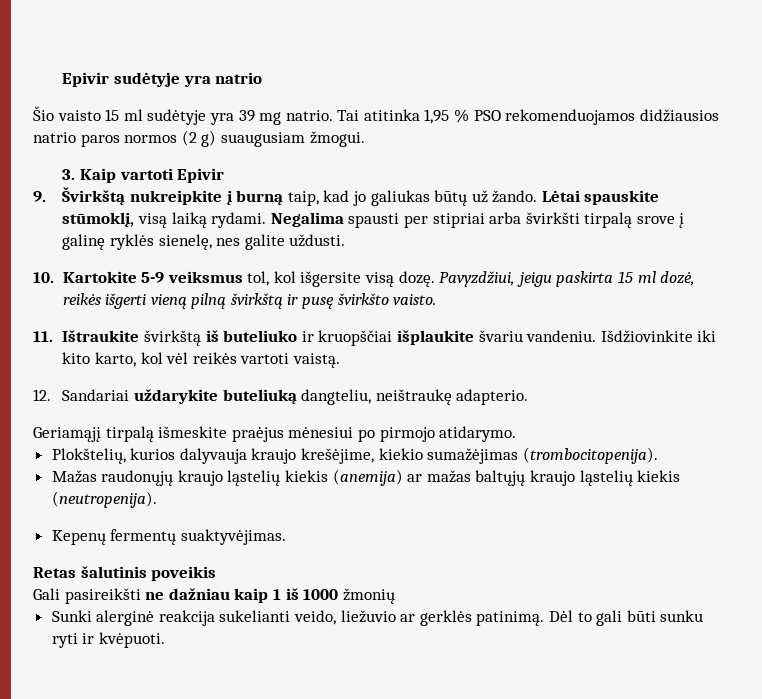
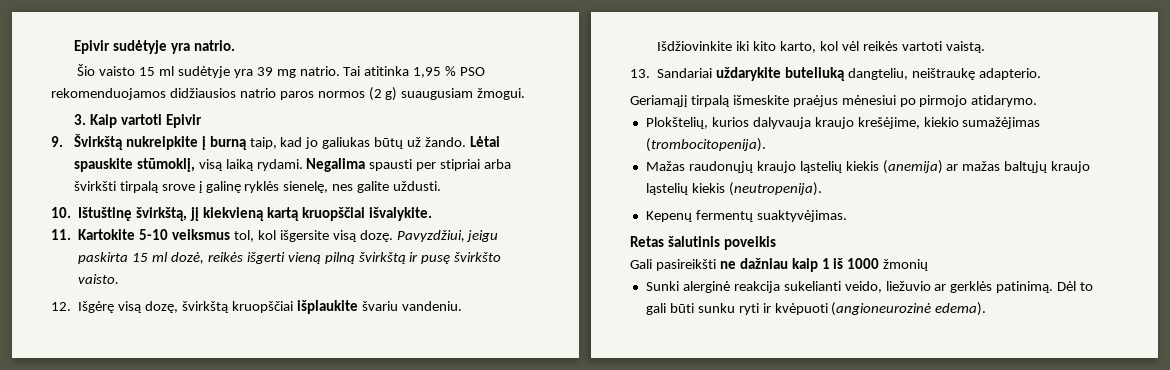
- Epivir sudėtyje yra natrio
+ Epivir sudėtyje yra natrio.
- 10. Kartokite 5-9 veiksmus tol, kol išgersite visą dozę.
+ 10. Ištuštinę švirkštą, jį kiekvieną kartą kruopščiai išvalykite.
+ 11. Kartokite 5-10 veiksmus tol, kol išgersite visą dozę.
- 11. Ištraukite švirkštą iš buteliuko ir kruopščiai išplaukite švariu vandeniu.
+ 12. Išgėrę visą dozę, švirkštą kruopščiai išplaukite švariu vandeniu.
- 12. Sandariai uždarykite buteliuką dangteliu, neištraukę adapterio.
+ 13. Sandariai uždarykite buteliuką dangteliu, neištraukę adapterio.
- Dėl to gali būti sunku ryti ir kvėpuoti.
+ Dėl to gali būti sunku ryti ir kvėpuoti (angioneurozinė edema).

